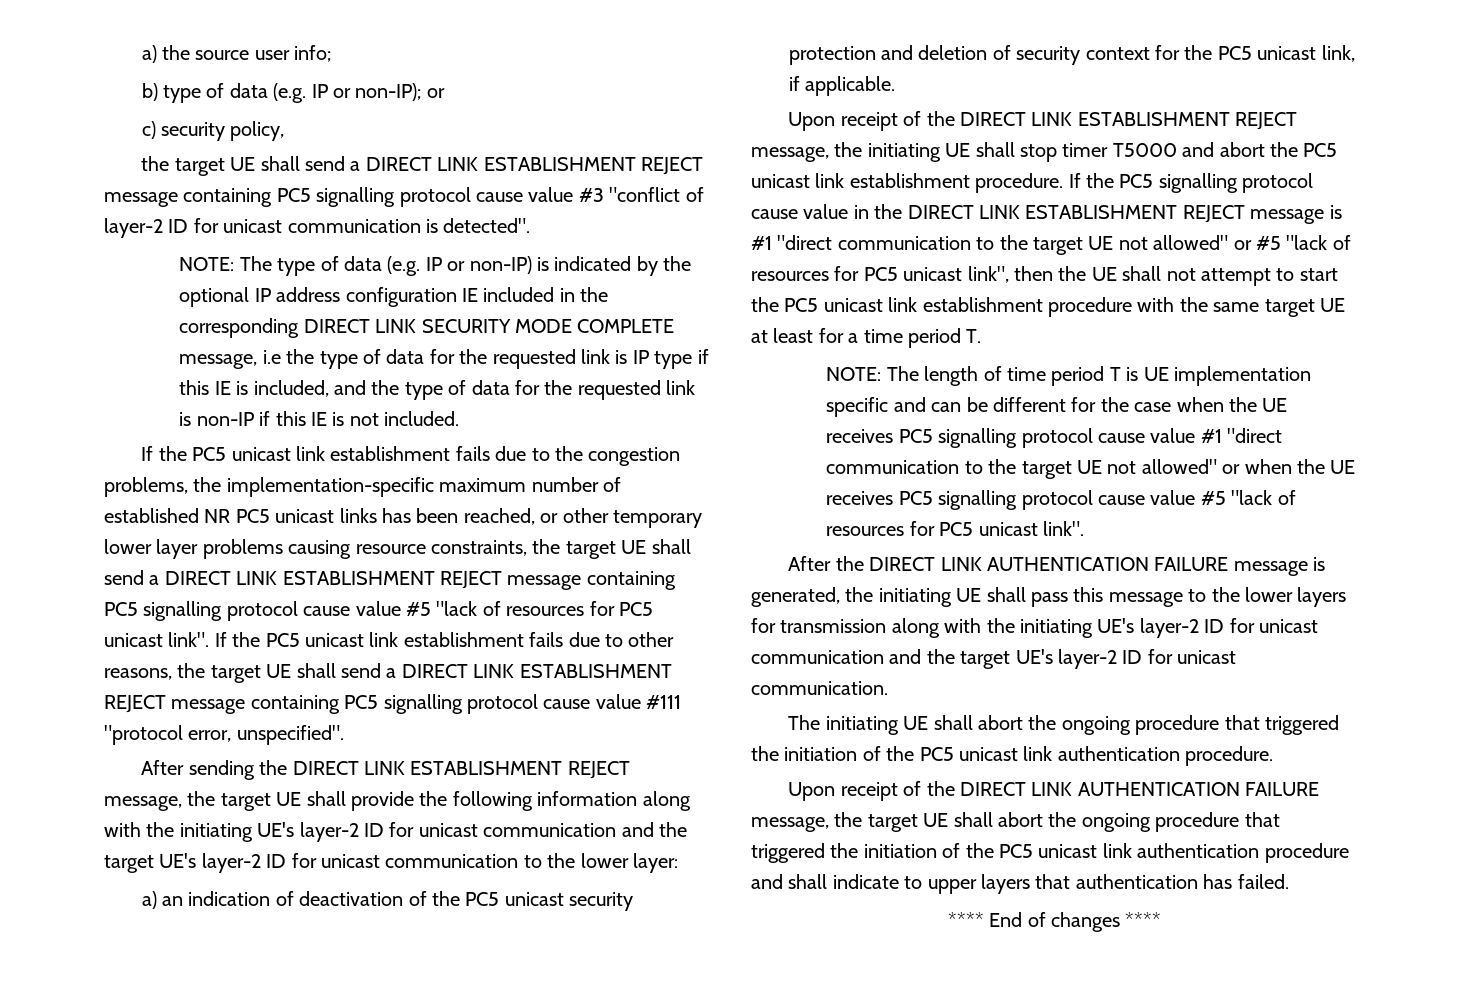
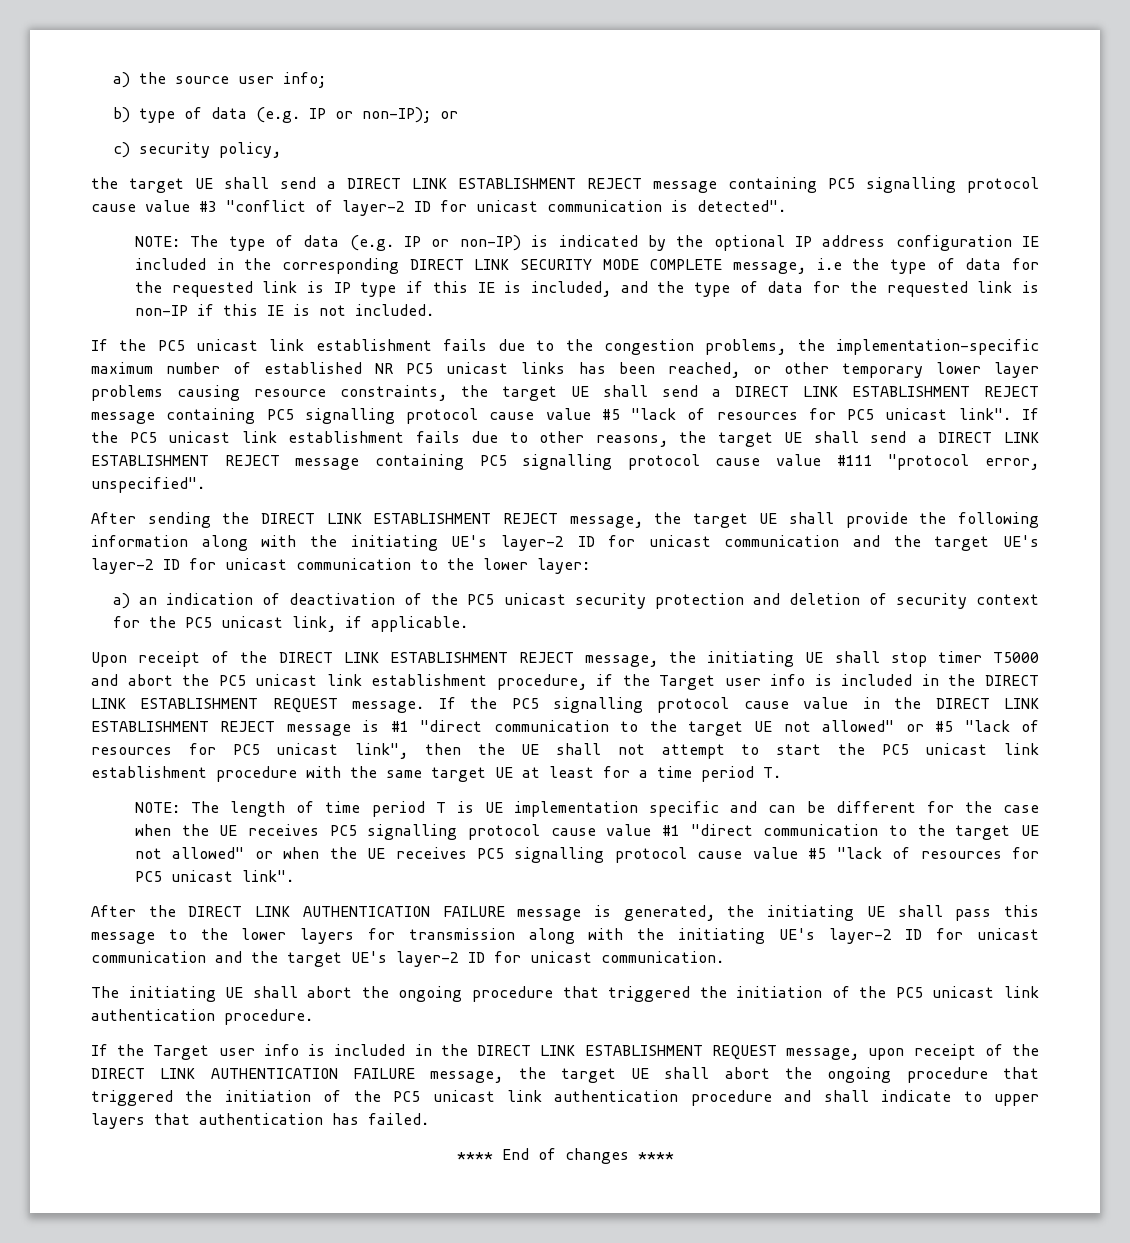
- Upon receipt of the DIRECT LINK ESTABLISHMENT REJECT message, the initiating UE shall stop timer T5000 and abort the PC5 unicast link establishment procedure.
+ Upon receipt of the DIRECT LINK ESTABLISHMENT REJECT message, the initiating UE shall stop timer T5000 and abort the PC5 unicast link establishment procedure, if the Target user info is included in the DIRECT LINK ESTABLISHMENT REQUEST message.
- Upon receipt of the DIRECT LINK AUTHENTICATION FAILURE message, the target UE shall abort the ongoing procedure that triggered the initiation of the PC5 unicast link authentication procedure and shall indicate to upper layers that authentication has failed.
+ If the Target user info is included in the DIRECT LINK ESTABLISHMENT REQUEST message, upon receipt of the DIRECT LINK AUTHENTICATION FAILURE message, the target UE shall abort the ongoing procedure that triggered the initiation of the PC5 unicast link authentication procedure and shall indicate to upper layers that authentication has failed.

